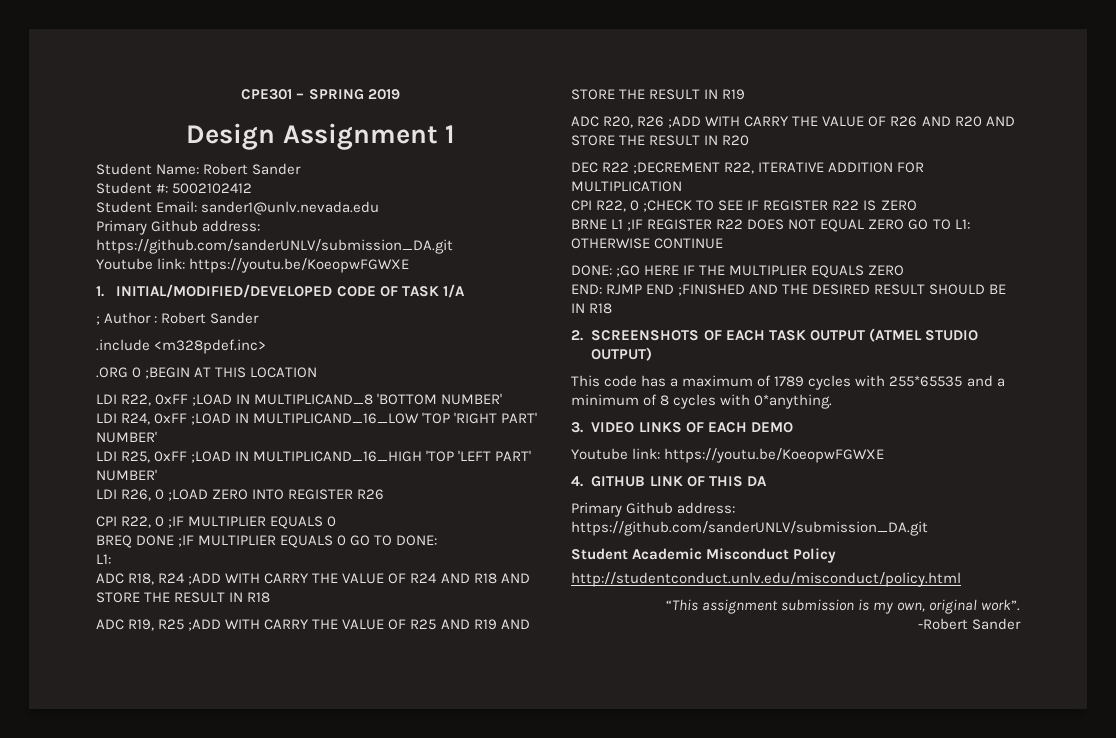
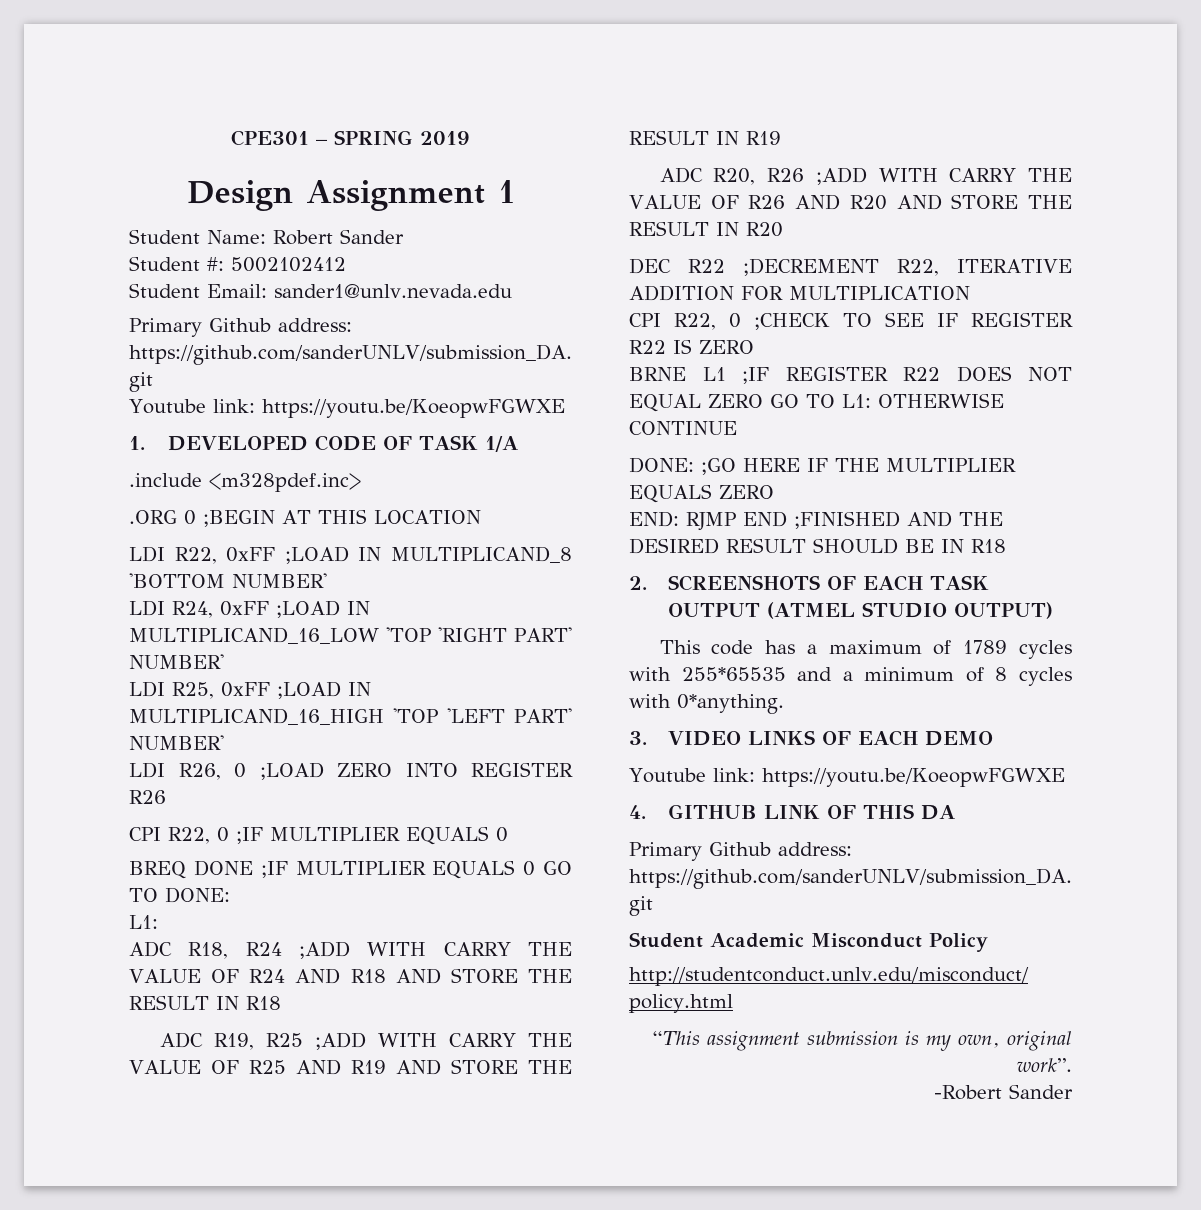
- 1. INITIAL/MODIFIED/DEVELOPED CODE OF TASK 1/A
+ 1. DEVELOPED CODE OF TASK 1/A
- ; Author : Robert Sander

